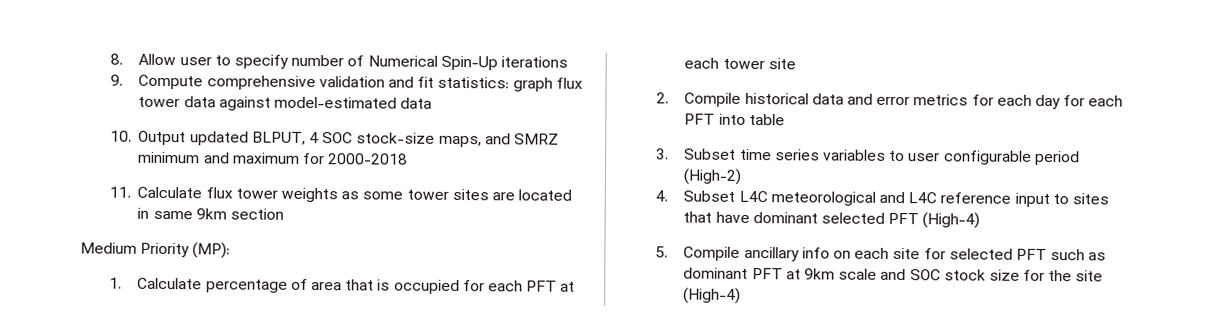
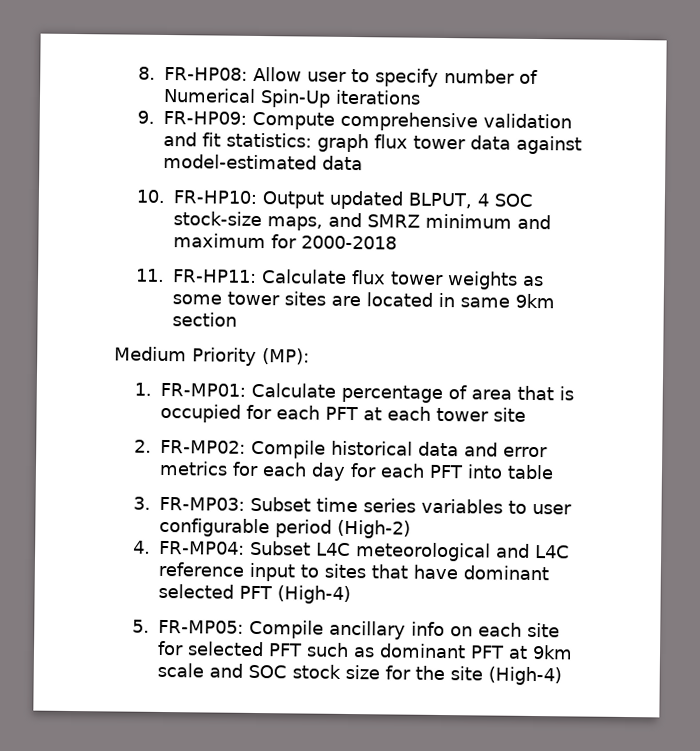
- 8. Allow user to specify number of Numerical Spin-Up iterations
+ 8. FR-HP08: Allow user to specify number of Numerical Spin-Up iterations
- 9. Compute comprehensive validation and fit statistics: graph flux tower data against model-estimated data
+ 9. FR-HP09: Compute comprehensive validation and fit statistics: graph flux tower data against model-estimated data
- 10. Output updated BLPUT, 4 SOC stock-size maps, and SMRZ minimum and maximum for 2000-2018
+ 10. FR-HP10: Output updated BLPUT, 4 SOC stock-size maps, and SMRZ minimum and maximum for 2000-2018
- 11. Calculate flux tower weights as some tower sites are located in same 9km section
+ 11. FR-HP11: Calculate flux tower weights as some tower sites are located in same 9km section
- 1. Calculate percentage of area that is occupied for each PFT at each tower site
+ 1. FR-MP01: Calculate percentage of area that is occupied for each PFT at each tower site
- 2. Compile historical data and error metrics for each day for each PFT into table
+ 2. FR-MP02: Compile historical data and error metrics for each day for each PFT into table
- 3. Subset time series variables to user configurable period (High-2)
+ 3. FR-MP03: Subset time series variables to user configurable period (High-2)
- 4. Subset L4C meteorological and L4C reference input to sites that have dominant selected PFT (High-4)
+ 4. FR-MP04: Subset L4C meteorological and L4C reference input to sites that have dominant selected PFT (High-4)
- 5. Compile ancillary info on each site for selected PFT such as dominant PFT at 9km scale and SOC stock size for the site (High-4)
+ 5. FR-MP05: Compile ancillary info on each site for selected PFT such as dominant PFT at 9km scale and SOC stock size for the site (High-4)

